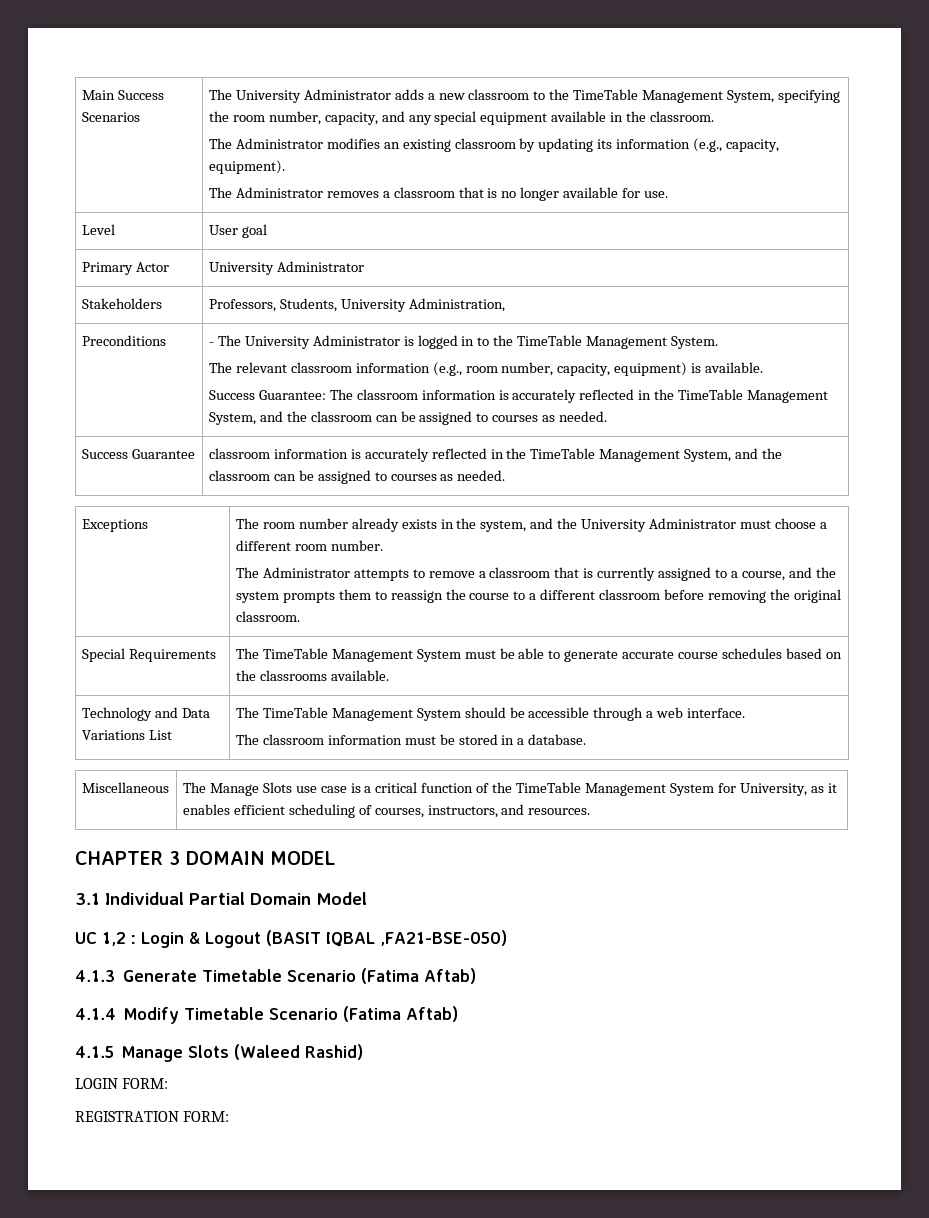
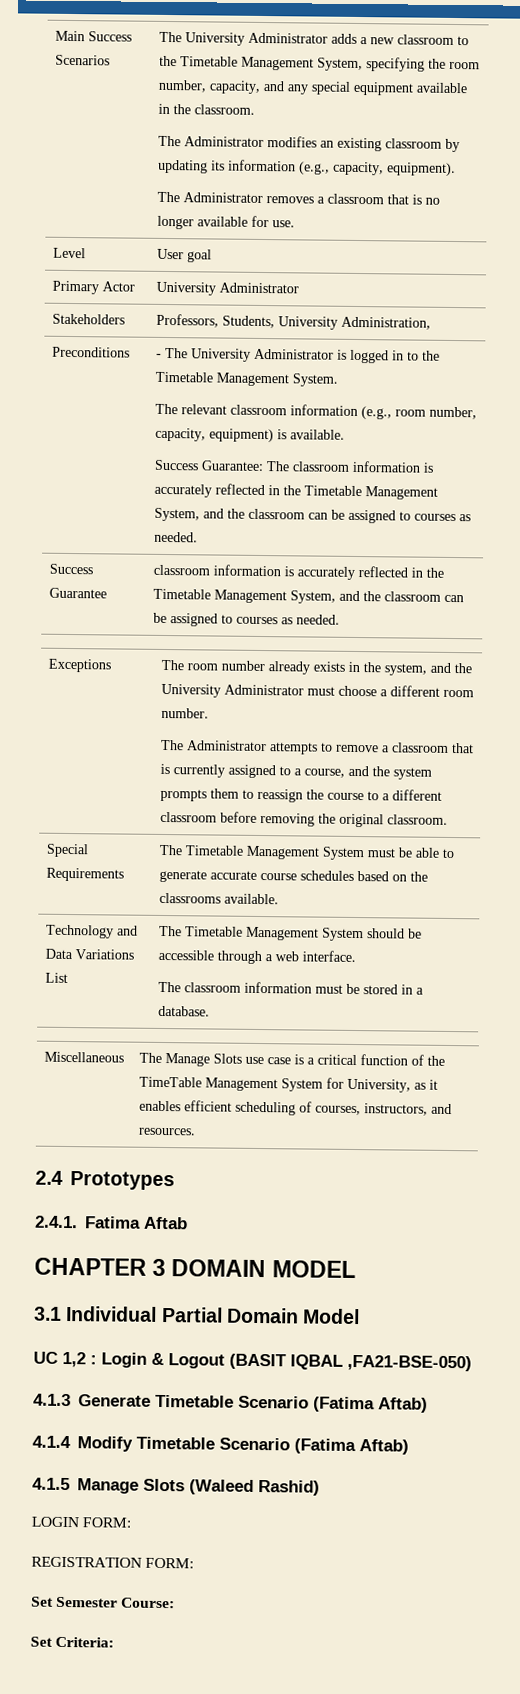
- The University Administrator adds a new classroom to the TimeTable Management System, specifying the room number, capacity, and any special equipment available in the classroom.
+ The University Administrator adds a new classroom to the Timetable Management System, specifying the room number, capacity, and any special equipment available in the classroom.
- - The University Administrator is logged in to the TimeTable Management System.
+ - The University Administrator is logged in to the Timetable Management System.
- Success Guarantee: The classroom information is accurately reflected in the TimeTable Management System, and the classroom can be assigned to courses as needed.
+ Success Guarantee: The classroom information is accurately reflected in the Timetable Management System, and the classroom can be assigned to courses as needed.
- Success Guarantee | classroom information is accurately reflected in the TimeTable Management System, and the classroom can be assigned to courses as needed.
+ Success Guarantee | classroom information is accurately reflected in the Timetable Management System, and the classroom can be assigned to courses as needed.
- Special Requirements | The TimeTable Management System must be able to generate accurate course schedules based on the classrooms available.
+ Special Requirements | The Timetable Management System must be able to generate accurate course schedules based on the classrooms available.
- Technology and Data Variations List | The TimeTable Management System should be accessible through a web interface.
+ Technology and Data Variations List | The Timetable Management System should be accessible through a web interface.
+ 2.4 Prototypes
+ 2.4.1. Fatima Aftab
+ Set Semester Course:
+ Set Criteria:

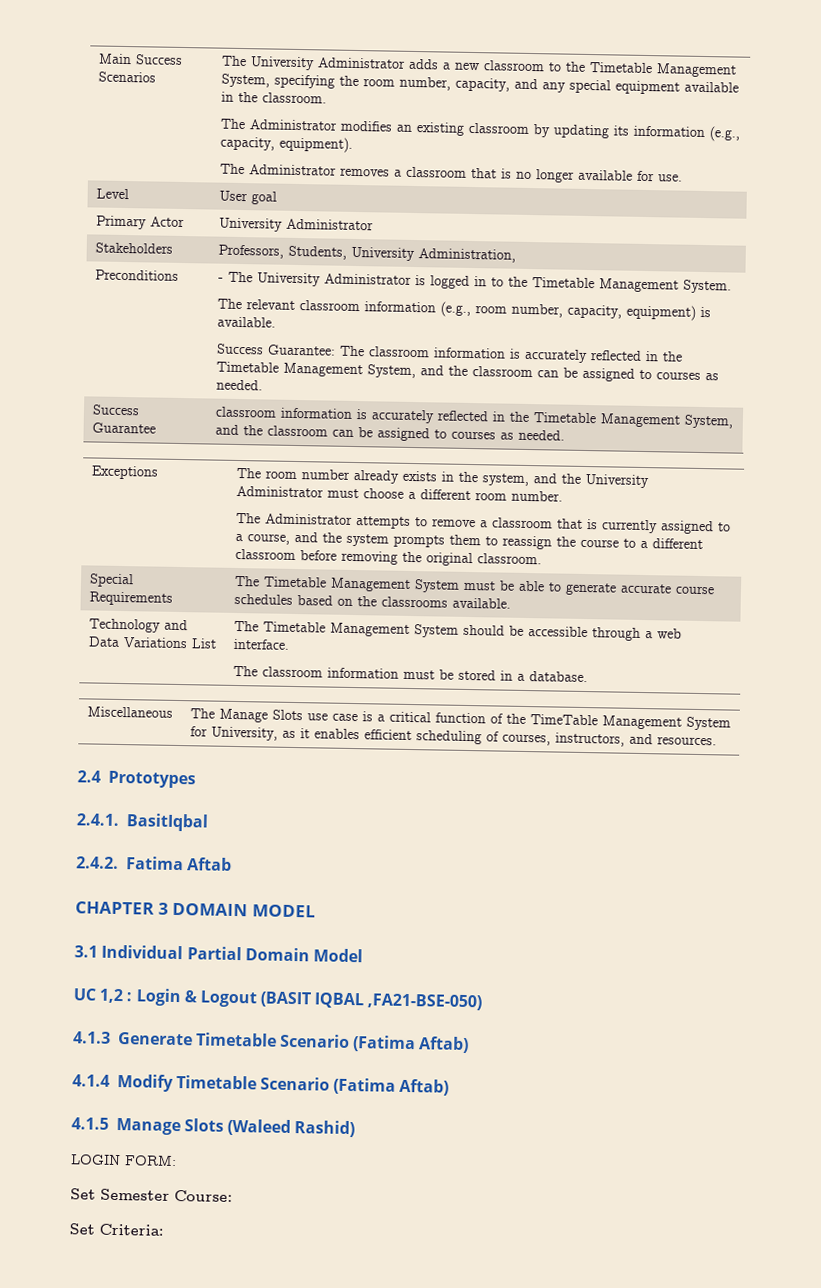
- 2.4.1. Fatima Aftab
+ 2.4.1. BasitIqbal
+ 2.4.2. Fatima Aftab
- REGISTRATION FORM:

